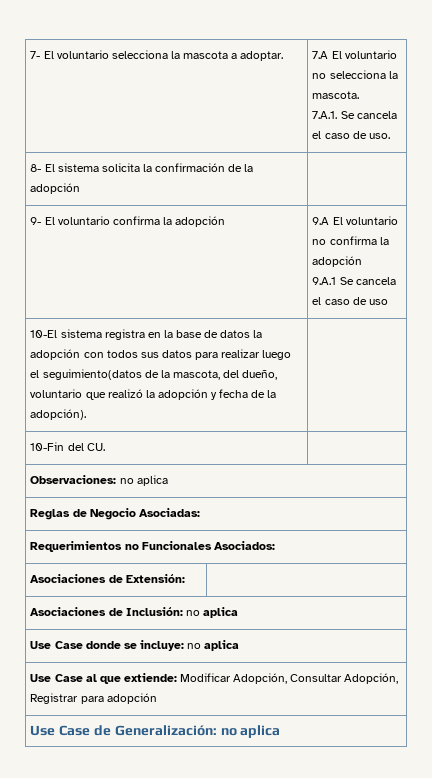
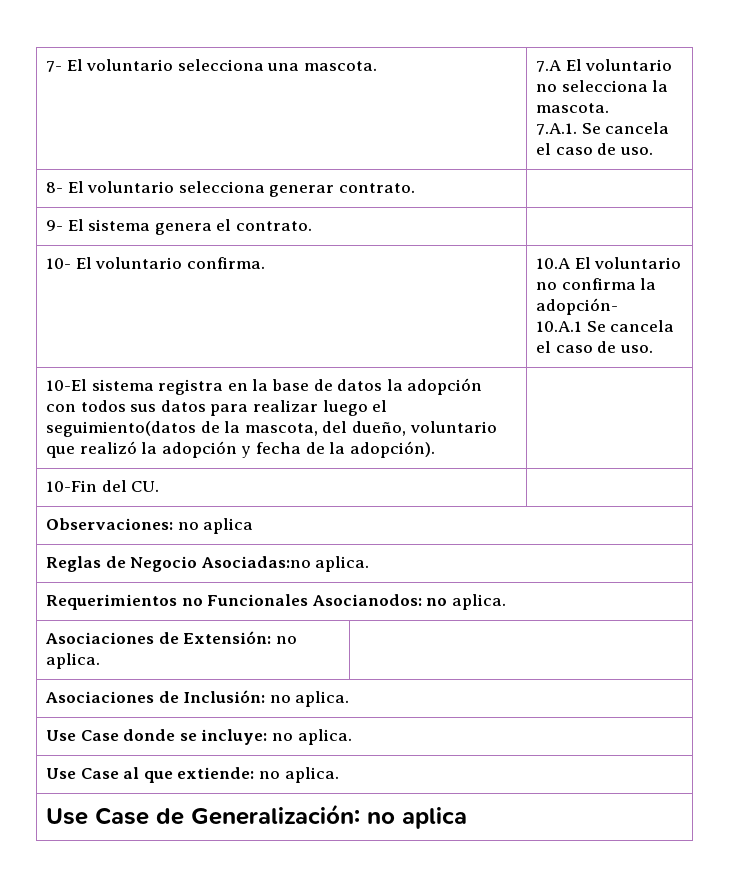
- 7- El voluntario selecciona la mascota a adoptar. | 7.A El voluntario no selecciona la mascota.
+ 7- El voluntario selecciona una mascota. | 7.A El voluntario no selecciona la mascota.
- 8- El sistema solicita la confirmación de la adopción |
- 9- El voluntario confirma la adopción | 9.A El voluntario no confirma la adopción
- 9.A.1 Se cancela el caso de uso
+ 8- El voluntario selecciona generar contrato. |
+ 9- El sistema genera el contrato. |
+ 10- El voluntario confirma. | 10.A El voluntario no confirma la adopción-
+ 10.A.1 Se cancela el caso de uso.
- Reglas de Negocio Asociadas:
+ Reglas de Negocio Asociadas:no aplica.
- Requerimientos no Funcionales Asociados:
+ Requerimientos no Funcionales Asocianodos: no aplica.
- Asociaciones de Extensión: |
+ Asociaciones de Extensión: no aplica. |
- Asociaciones de Inclusión: no aplica
+ Asociaciones de Inclusión: no aplica.
- Use Case donde se incluye: no aplica
+ Use Case donde se incluye: no aplica.
- Use Case al que extiende: Modificar Adopción, Consultar Adopción, Registrar para adopción
+ Use Case al que extiende: no aplica.

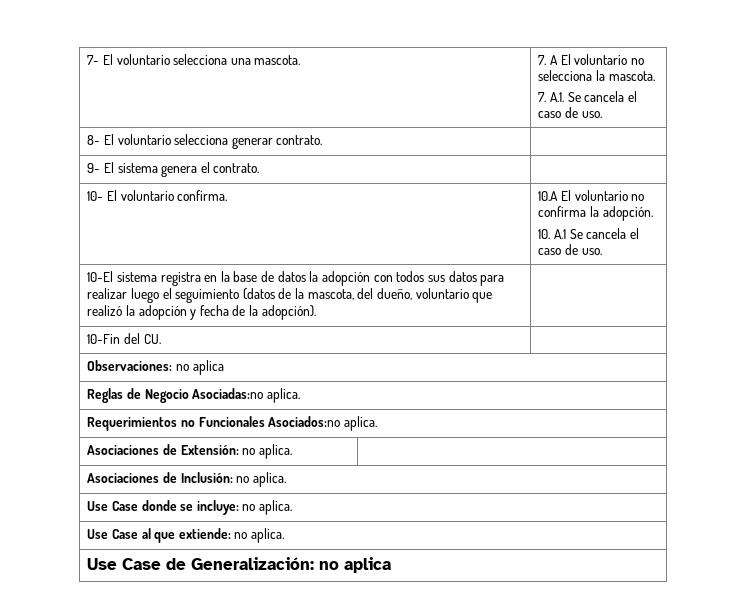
- 7- El voluntario selecciona una mascota. | 7.A El voluntario no selecciona la mascota.
- 7.A.1. Se cancela el caso de uso.
+ 7- El voluntario selecciona una mascota. | 7. A El voluntario no selecciona la mascota.
+ 7. A.1. Se cancela el caso de uso.
- 10- El voluntario confirma. | 10.A El voluntario no confirma la adopción-
- 10.A.1 Se cancela el caso de uso.
+ 10- El voluntario confirma. | 10.A El voluntario no confirma la adopción.
+ 10. A.1 Se cancela el caso de uso.
- 10-El sistema registra en la base de datos la adopción con todos sus datos para realizar luego el seguimiento(datos de la mascota, del dueño, voluntario que realizó la adopción y fecha de la adopción). |
+ 10-El sistema registra en la base de datos la adopción con todos sus datos para realizar luego el seguimiento (datos de la mascota, del dueño, voluntario que realizó la adopción y fecha de la adopción). |
- Requerimientos no Funcionales Asocianodos: no aplica.
+ Requerimientos no Funcionales Asociados:no aplica.

